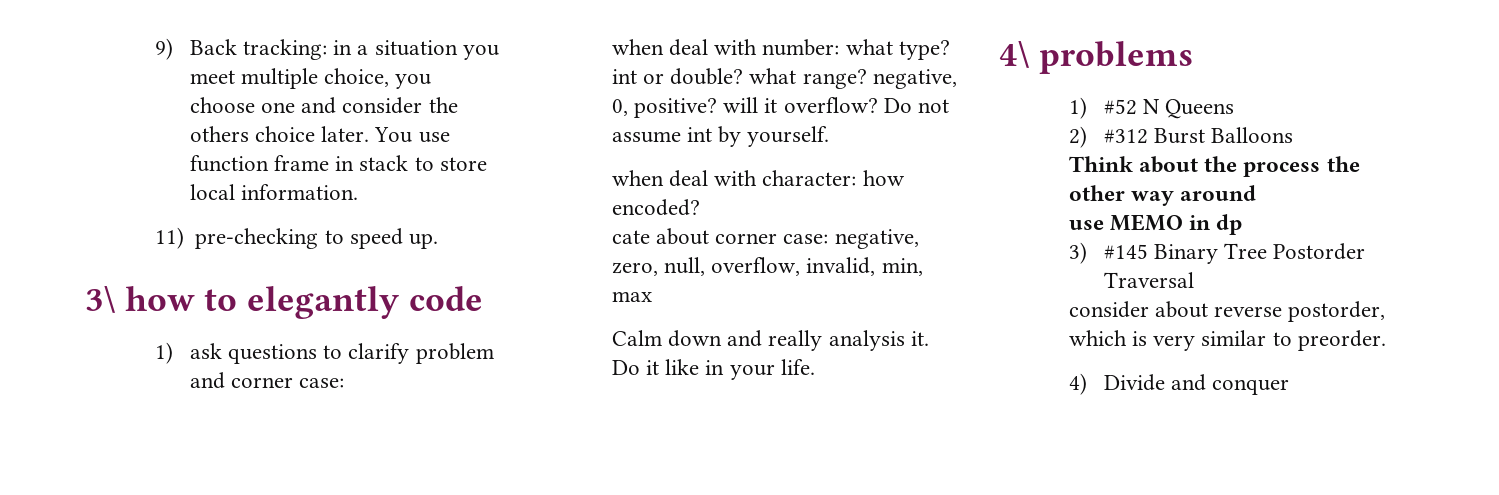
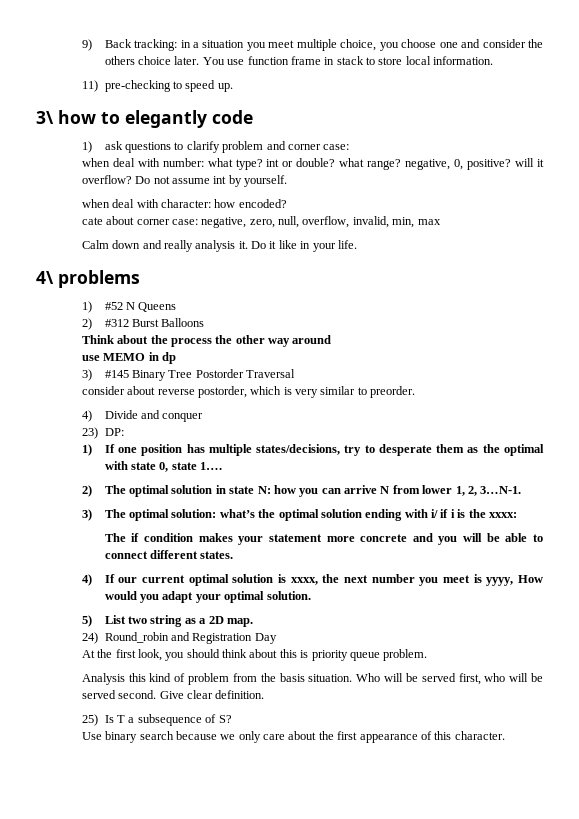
+ 23) DP:
+ 1) If one position has multiple states/decisions, try to desperate them as the optimal with state 0, state 1….
+ 2) The optimal solution in state N: how you can arrive N from lower 1, 2, 3…N-1.
+ 3) The optimal solution: what’s the optimal solution ending with i/ if i is the xxxx:
+ The if condition makes your statement more concrete and you will be able to connect different states.
+ 4) If our current optimal solution is xxxx, the next number you meet is yyyy, How would you adapt your optimal solution.
+ 5) List two string as a 2D map.
+ 24) Round_robin and Registration Day
+ At the first look, you should think about this is priority queue problem.
+ Analysis this kind of problem from the basis situation. Who will be served first, who will be served second. Give clear definition.
+ 25) Is T a subsequence of S?
+ Use binary search because we only care about the first appearance of this character.

